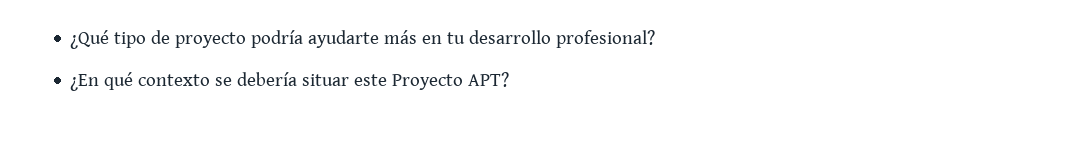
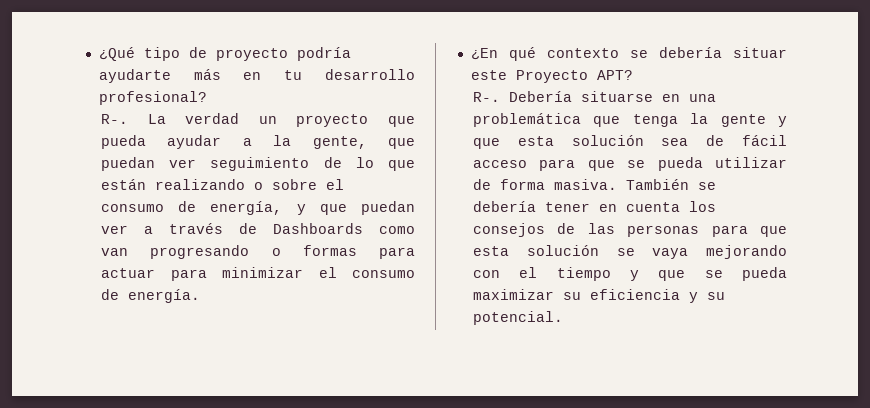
+ R-. La verdad un proyecto que pueda ayudar a la gente, que puedan ver seguimiento de lo que están realizando o sobre el consumo de energía, y que puedan ver a través de Dashboards como van progresando o formas para actuar para minimizar el consumo de energía.
+ R-. Debería situarse en una problemática que tenga la gente y que esta solución sea de fácil acceso para que se pueda utilizar de forma masiva. También se debería tener en cuenta los consejos de las personas para que esta solución se vaya mejorando con el tiempo y que se pueda maximizar su eficiencia y su potencial.

